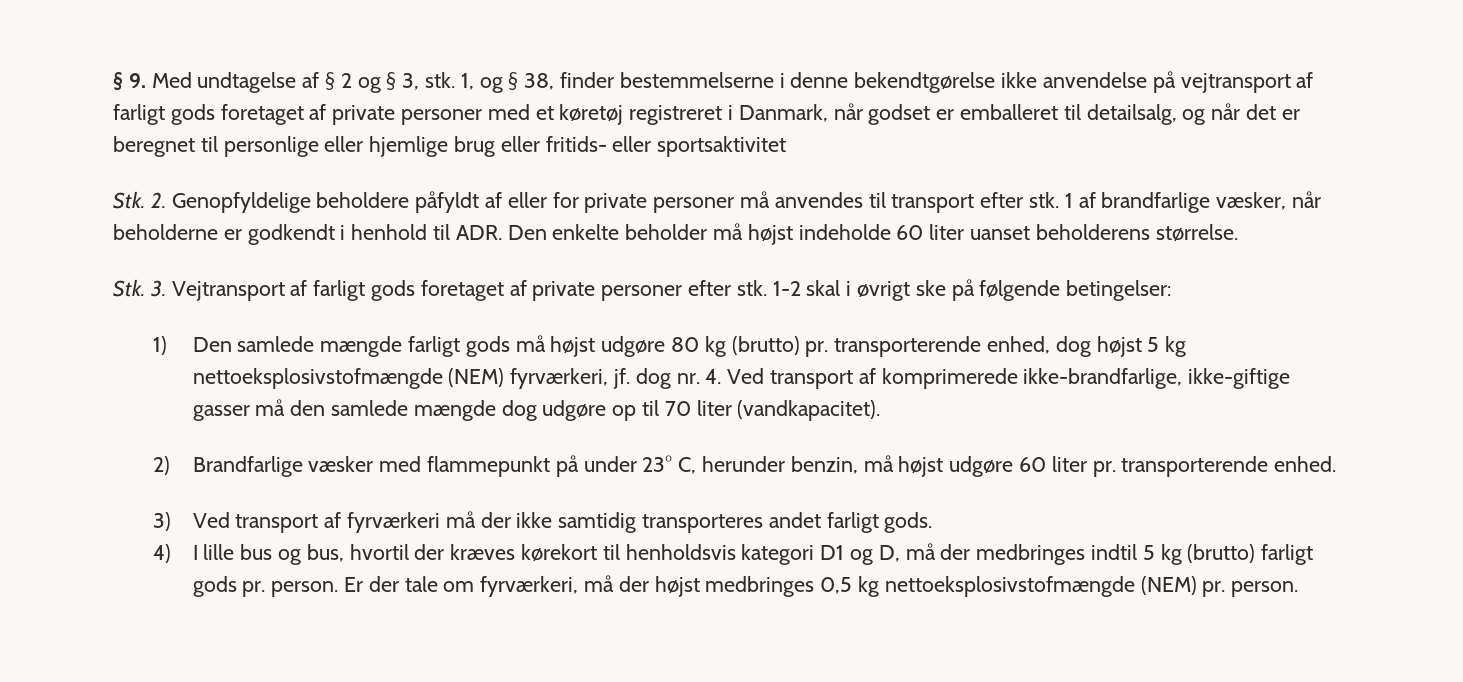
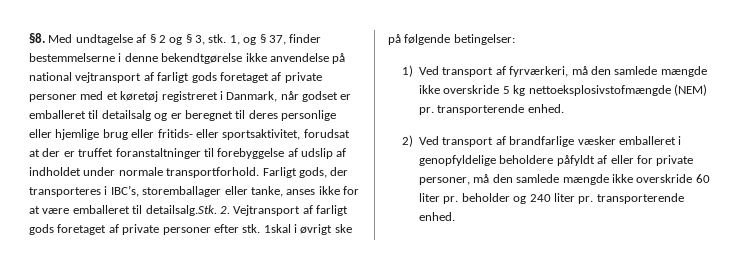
- § 9. Med undtagelse af § 2 og § 3, stk.
+ §8. Med undtagelse af § 2 og § 3, stk.
- 1, og § 38, finder bestemmelserne i denne bekendtgørelse ikke anvendelse på vejtransport af farligt gods foretaget af private personer med et køretøj registreret i Danmark, når godset er emballeret til detailsalg, og når det er beregnet til personlige eller hjemlige brug eller fritids- eller sportsaktivitet
- Stk. 2. Genopfyldelige beholdere påfyldt af eller for private personer må anvendes til transport efter stk. 1 af brandfarlige væsker, når beholderne er godkendt i henhold til ADR. Den enkelte beholder må højst indeholde 60 liter uanset beholderens størrelse.
- Stk. 3. Vejtransport af farligt gods foretaget af private personer efter stk.
+ 1, og § 37, finder bestemmelserne i denne bekendtgørelse ikke anvendelse på national vejtransport af farligt gods foretaget af private personer med et køretøj registreret i Danmark, når godset er emballeret til detailsalg og er beregnet til deres personlige eller hjemlige brug eller fritids- eller sportsaktivitet, forudsat at der er truffet foranstaltninger til forebyggelse af udslip af indholdet under normale transportforhold. Farligt gods, der transporteres i IBC’s, storemballager eller tanke, anses ikke for at være emballeret til detailsalg.Stk. 2. Vejtransport af farligt gods foretaget af private personer efter stk.
- 1-2 skal i øvrigt ske på følgende betingelser:
+ 1skal i øvrigt ske på følgende betingelser:
- 1) Den samlede mængde farligt gods må højst udgøre 80 kg (brutto) pr. transporterende enhed, dog højst 5 kg nettoeksplosivstofmængde (NEM) fyrværkeri, jf. dog nr. 4. Ved transport af komprimerede ikke-brandfarlige, ikke-giftige gasser må den samlede mængde dog udgøre op til 70 liter (vandkapacitet).
- 2) Brandfarlige væsker med flammepunkt på under 23° C, herunder benzin, må højst udgøre 60 liter pr. transporterende enhed.
+ 1) Ved transport af fyrværkeri, må den samlede mængde ikke overskride 5 kg nettoeksplosivstofmængde (NEM) pr. transporterende enhed.
- 3) Ved transport af fyrværkeri må der ikke samtidig transporteres andet farligt gods.
- 4) I lille bus og bus, hvortil der kræves kørekort til henholdsvis kategori D1 og D, må der medbringes indtil 5 kg (brutto) farligt gods pr. person. Er der tale om fyrværkeri, må der højst medbringes 0,5 kg nettoeksplosivstofmængde (NEM) pr. person.
+ 2) Ved transport af brandfarlige væsker emballeret i genopfyldelige beholdere påfyldt af eller for private personer, må den samlede mængde ikke overskride 60 liter pr. beholder og 240 liter pr. transporterende enhed.

